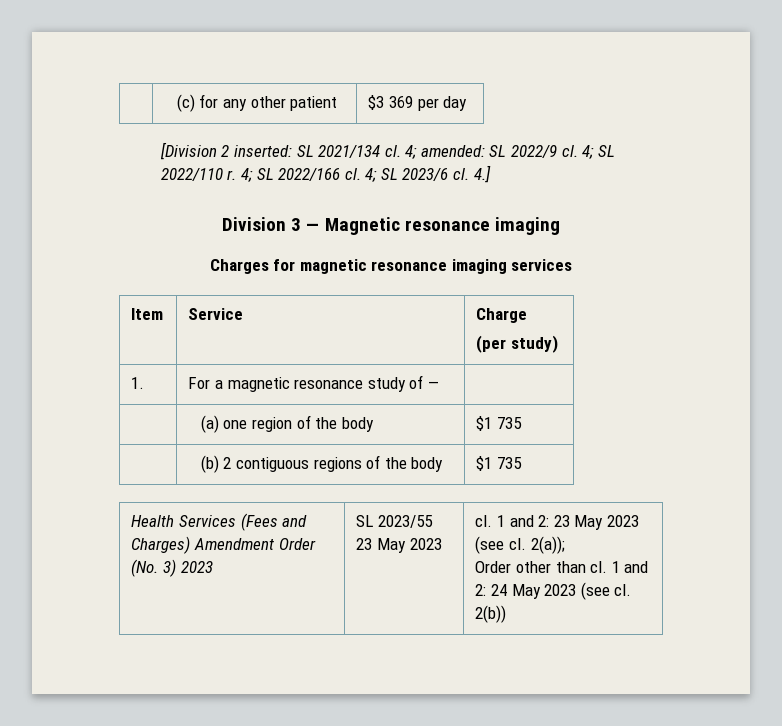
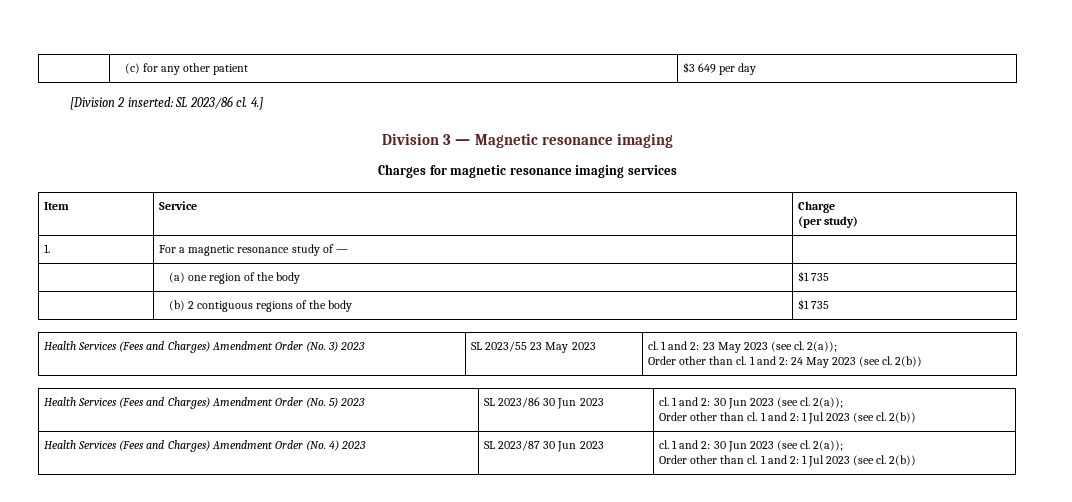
- | (c) for any other patient | $3 369 per day
+ | (c) for any other patient | $3 649 per day
- [Division 2 inserted: SL 2021/134 cl. 4; amended: SL 2022/9 cl. 4; SL 2022/110 r. 4; SL 2022/166 cl. 4; SL 2023/6 cl.
+ [Division 2 inserted: SL 2023/86 cl.
+ Health Services (Fees and Charges) Amendment Order (No. 5) 2023 | SL 2023/86 30 Jun 2023 | cl. 1 and 2: 30 Jun 2023 (see cl. 2(a));
+ Order other than cl. 1 and 2: 1 Jul 2023 (see cl. 2(b))
+ Health Services (Fees and Charges) Amendment Order (No. 4) 2023 | SL 2023/87 30 Jun 2023 | cl. 1 and 2: 30 Jun 2023 (see cl. 2(a));
+ Order other than cl. 1 and 2: 1 Jul 2023 (see cl. 2(b))

